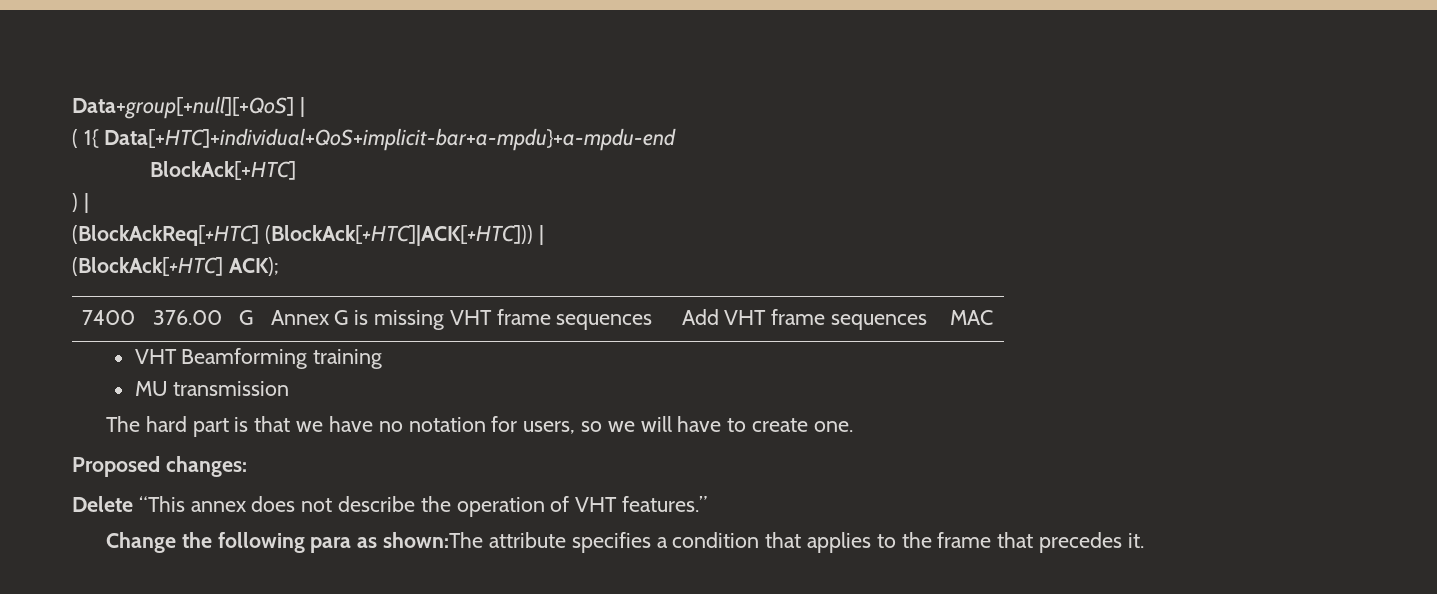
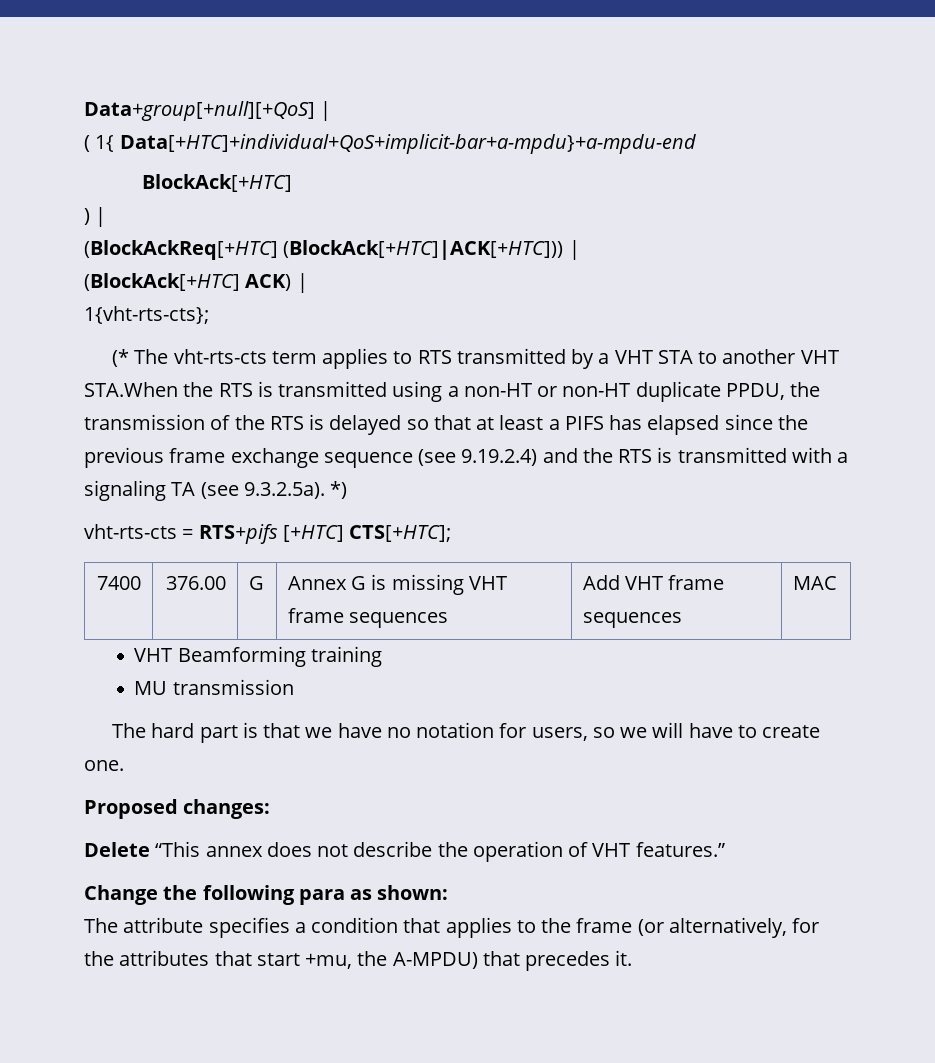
- (BlockAck[+HTC] ACK);
+ (BlockAck[+HTC] ACK) |
+ 1{vht-rts-cts};
+ (* The vht-rts-cts term applies to RTS transmitted by a VHT STA to another VHT STA.When the RTS is transmitted using a non-HT or non-HT duplicate PPDU, the transmission of the RTS is delayed so that at least a PIFS has elapsed since the previous frame exchange sequence (see 9.19.2.4) and the RTS is transmitted with a signaling TA (see 9.3.2.5a). *)
+ vht-rts-cts = RTS+pifs [+HTC] CTS[+HTC];
- Change the following para as shown:The attribute specifies a condition that applies to the frame that precedes it.
+ Change the following para as shown:
+ The attribute specifies a condition that applies to the frame (or alternatively, for the attributes that start +mu, the A-MPDU) that precedes it.

